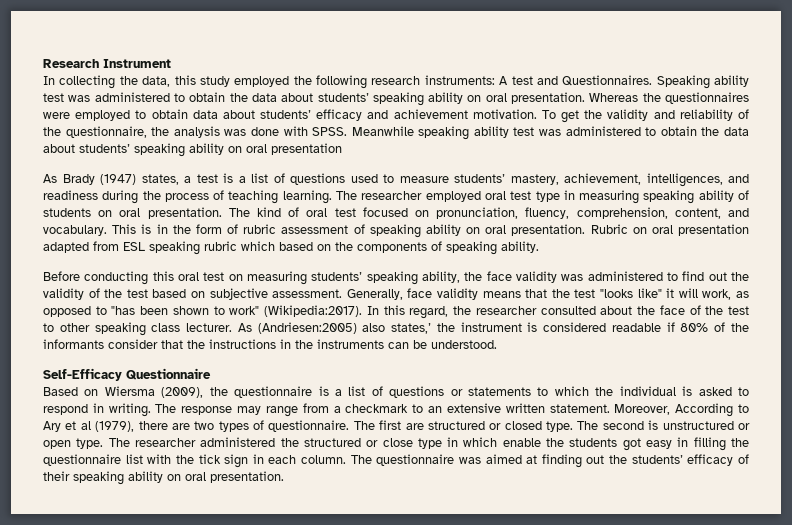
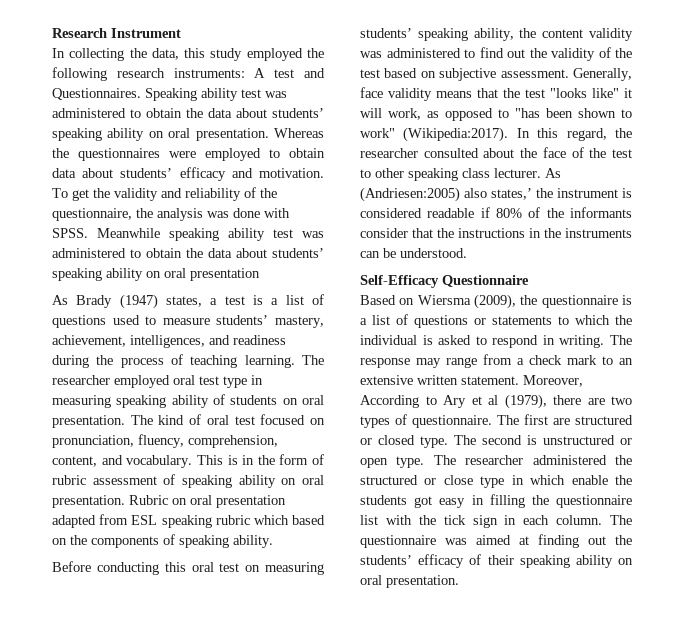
- Whereas the questionnaires were employed to obtain data about students’ efficacy and achievement motivation.
+ Whereas the questionnaires were employed to obtain data about students’ efficacy and motivation.
- Before conducting this oral test on measuring students’ speaking ability, the face validity was administered to find out the validity of the test based on subjective assessment.
+ Before conducting this oral test on measuring students’ speaking ability, the content validity was administered to find out the validity of the test based on subjective assessment.
- The response may range from a checkmark to an extensive written statement.
+ The response may range from a check mark to an extensive written statement.

